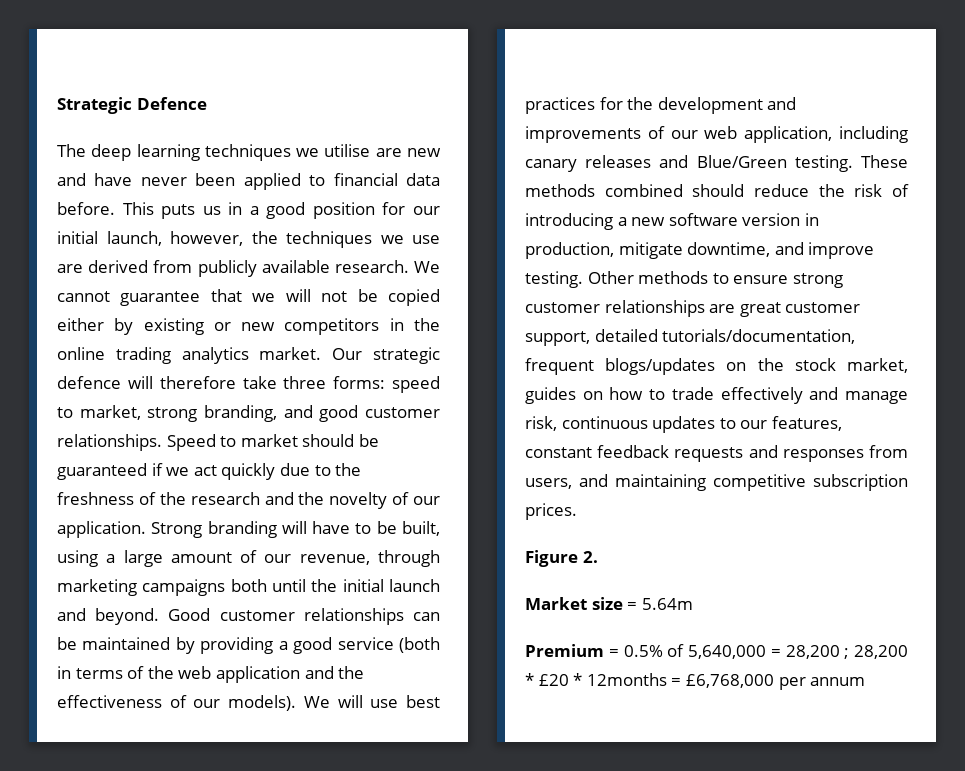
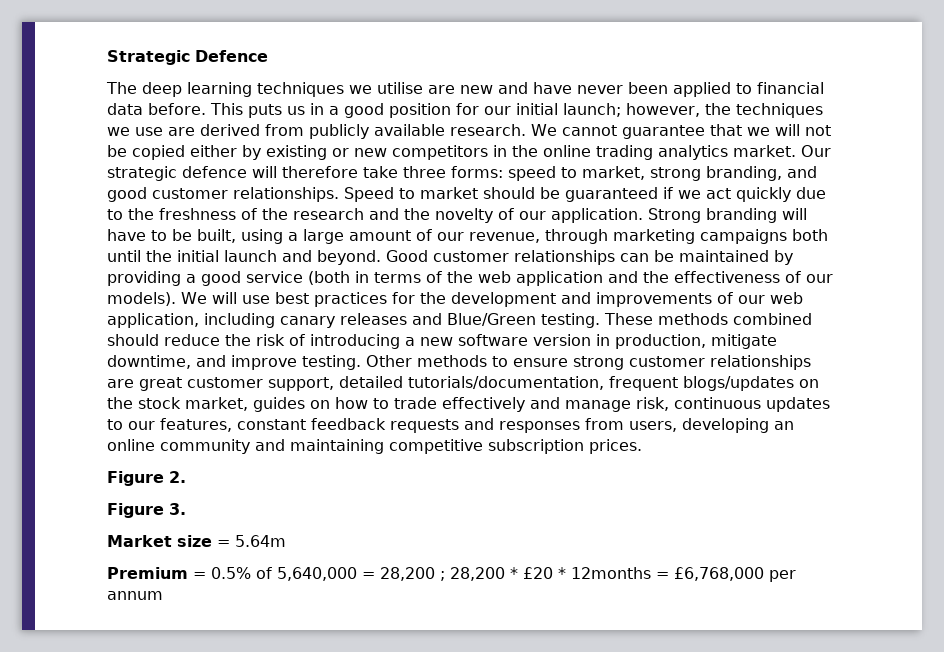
- This puts us in a good position for our initial launch, however, the techniques we use are derived from publicly available research.
+ This puts us in a good position for our initial launch; however, the techniques we use are derived from publicly available research.
- Other methods to ensure strong customer relationships are great customer support, detailed tutorials/documentation, frequent blogs/updates on the stock market, guides on how to trade effectively and manage risk, continuous updates to our features, constant feedback requests and responses from users, and maintaining competitive subscription prices.
+ Other methods to ensure strong customer relationships are great customer support, detailed tutorials/documentation, frequent blogs/updates on the stock market, guides on how to trade effectively and manage risk, continuous updates to our features, constant feedback requests and responses from users, developing an online community and maintaining competitive subscription prices.
+ Figure 3.

